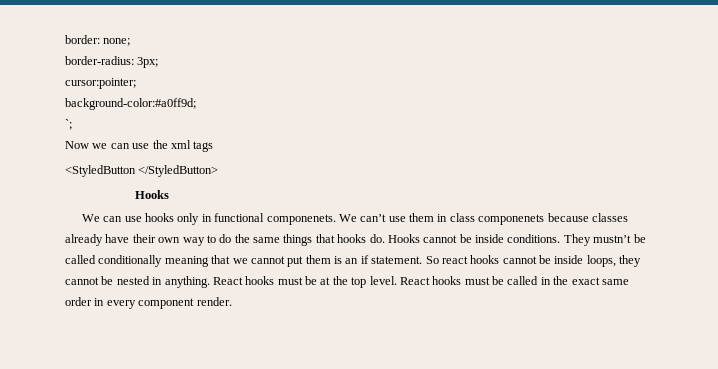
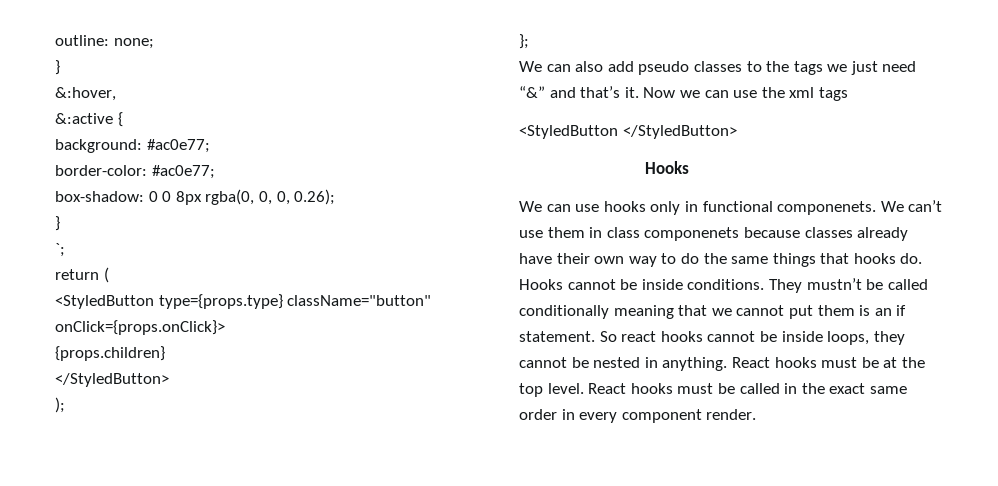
- border: none;
- border-radius: 3px;
- cursor:pointer;
- background-color:#a0ff9d;
+ outline: none;
+ }
+ &:hover,
+ &:active {
+ background: #ac0e77;
+ border-color: #ac0e77;
+ box-shadow: 0 0 8px rgba(0, 0, 0, 0.26);
+ }
  `;
- Now we can use the xml tags
+ return (
+ <StyledButton type={props.type} className="button" onClick={props.onClick}>
+ {props.children}
+ </StyledButton>
+ );
+ };
+ We can also add pseudo classes to the tags we just need “&” and that’s it. Now we can use the xml tags

